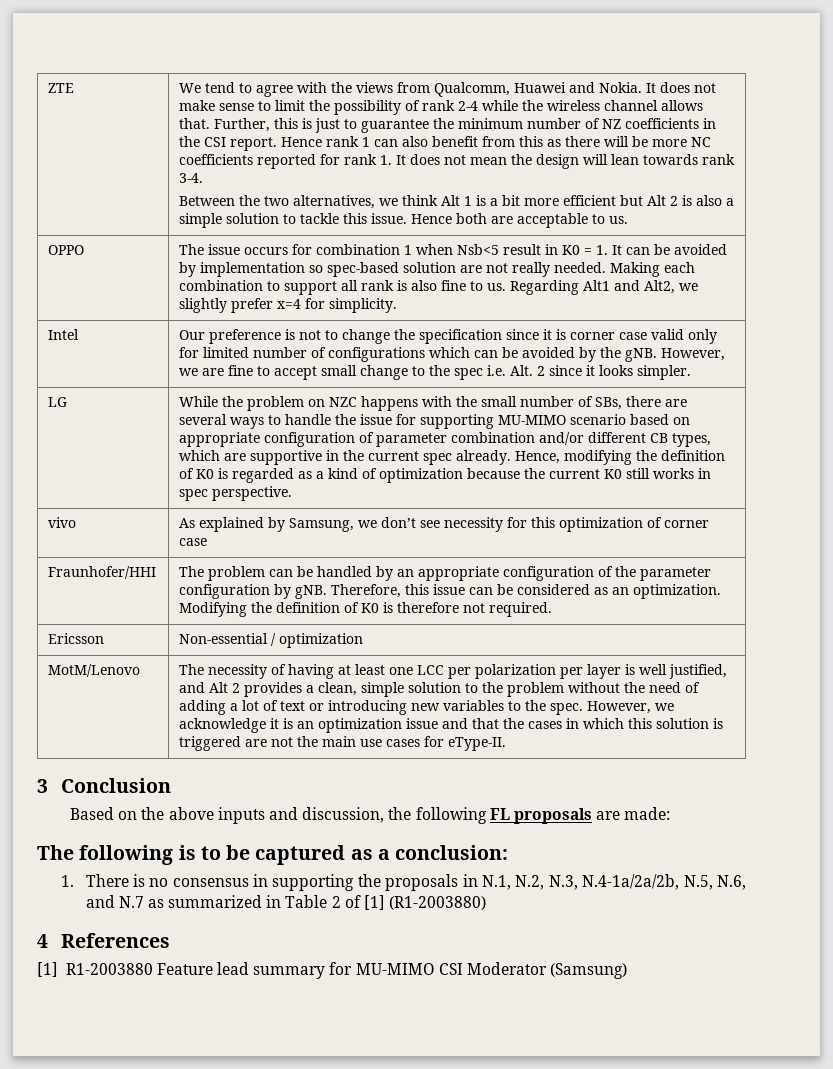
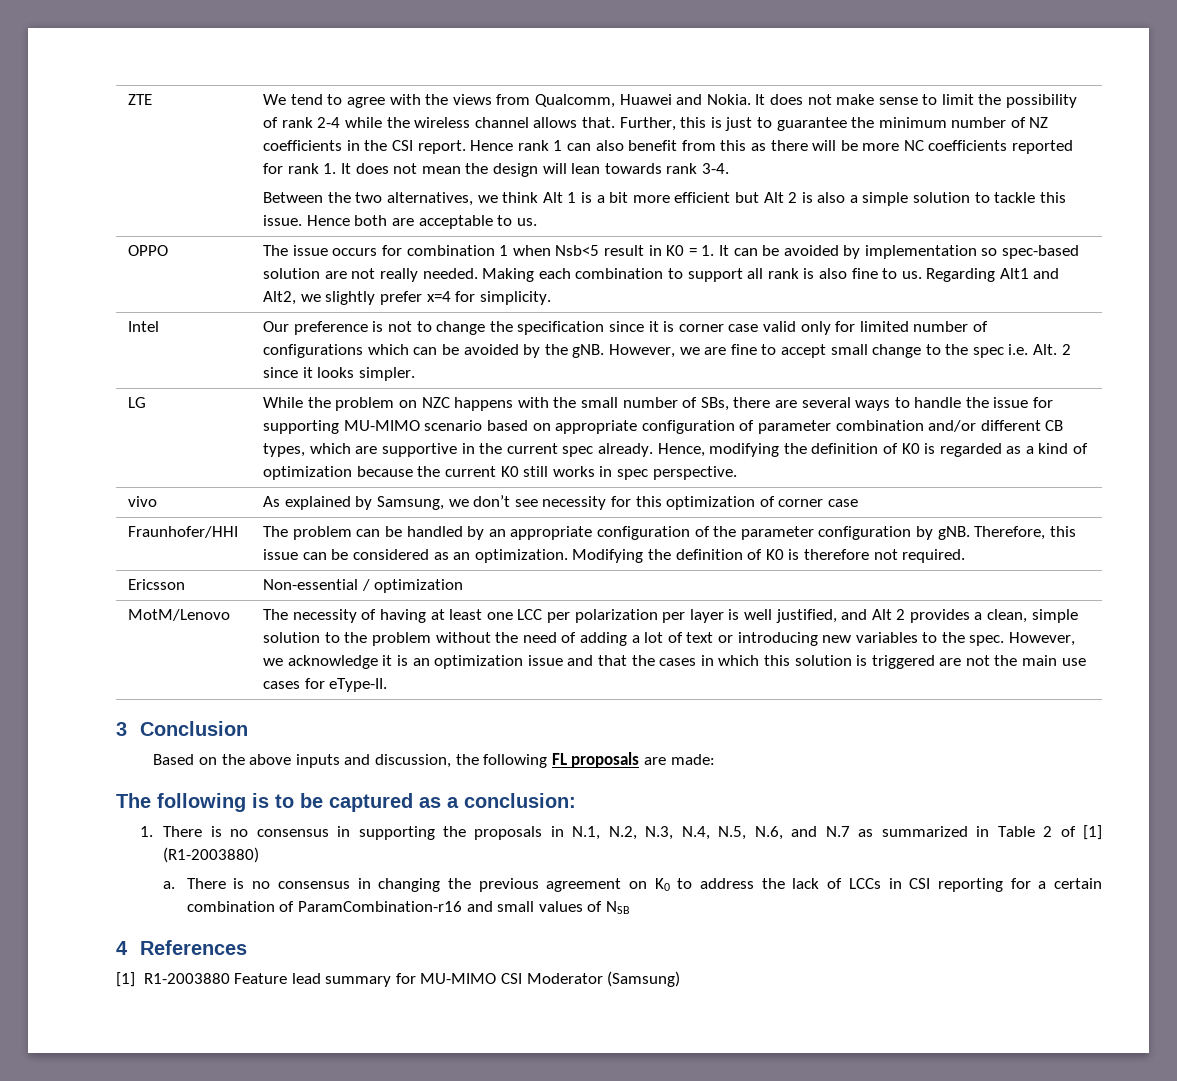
- 1. There is no consensus in supporting the proposals in N.1, N.2, N.3, N.4-1a/2a/2b, N.5, N.6, and N.7 as summarized in Table 2 of [1] (R1-2003880)
+ 1. There is no consensus in supporting the proposals in N.1, N.2, N.3, N.4, N.5, N.6, and N.7 as summarized in Table 2 of [1] (R1-2003880)
+ a. There is no consensus in changing the previous agreement on K0 to address the lack of LCCs in CSI reporting for a certain combination of ParamCombination-r16 and small values of NSB

